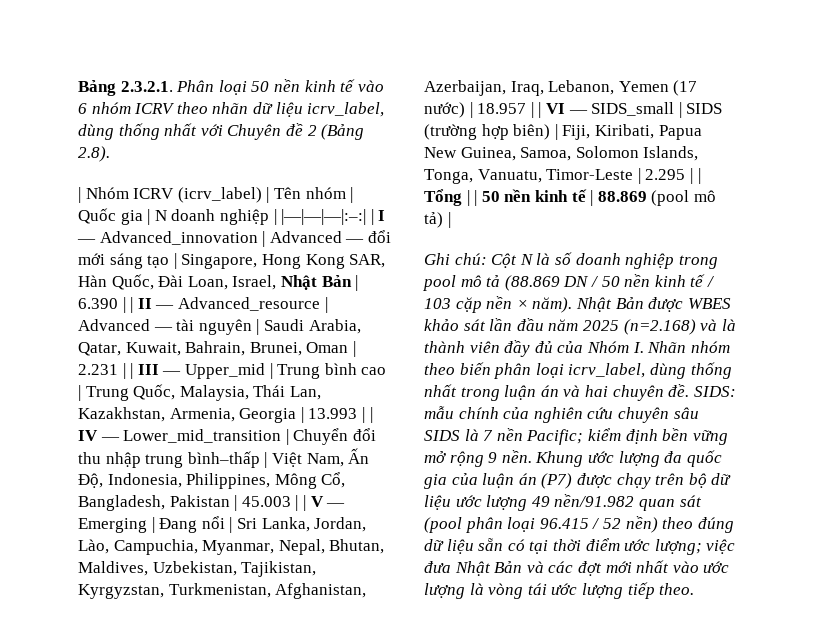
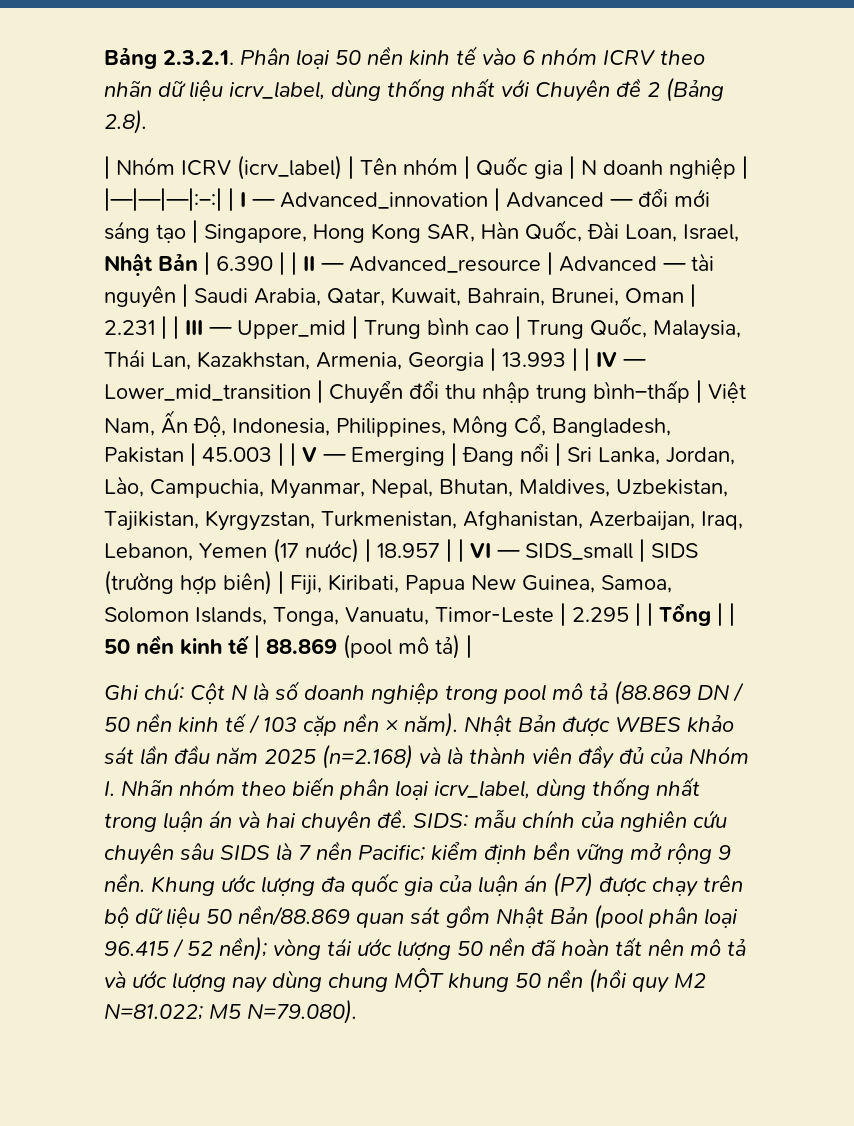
- Khung ước lượng đa quốc gia của luận án (P7) được chạy trên bộ dữ liệu ước lượng 49 nền/91.982 quan sát (pool phân loại 96.415 / 52 nền) theo đúng dữ liệu sẵn có tại thời điểm ước lượng; việc đưa Nhật Bản và các đợt mới nhất vào ước lượng là vòng tái ước lượng tiếp theo.
+ Khung ước lượng đa quốc gia của luận án (P7) được chạy trên bộ dữ liệu 50 nền/88.869 quan sát gồm Nhật Bản (pool phân loại 96.415 / 52 nền); vòng tái ước lượng 50 nền đã hoàn tất nên mô tả và ước lượng nay dùng chung MỘT khung 50 nền (hồi quy M2 N=81.022; M5 N=79.080).

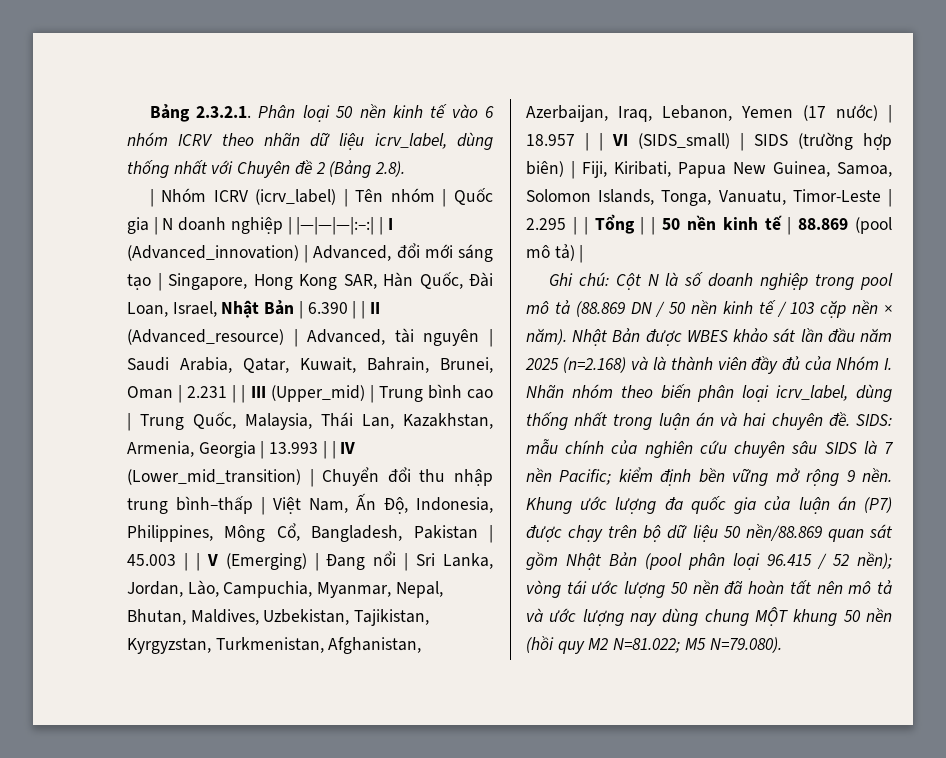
- | Nhóm ICRV (icrv_label) | Tên nhóm | Quốc gia | N doanh nghiệp | |—|—|—|:–:| | I — Advanced_innovation | Advanced — đổi mới sáng tạo | Singapore, Hong Kong SAR, Hàn Quốc, Đài Loan, Israel, Nhật Bản | 6.390 | | II — Advanced_resource | Advanced — tài nguyên | Saudi Arabia, Qatar, Kuwait, Bahrain, Brunei, Oman | 2.231 | | III — Upper_mid | Trung bình cao | Trung Quốc, Malaysia, Thái Lan, Kazakhstan, Armenia, Georgia | 13.993 | | IV — Lower_mid_transition | Chuyển đổi thu nhập trung bình–thấp | Việt Nam, Ấn Độ, Indonesia, Philippines, Mông Cổ, Bangladesh, Pakistan | 45.003 | | V — Emerging | Đang nổi | Sri Lanka, Jordan, Lào, Campuchia, Myanmar, Nepal, Bhutan, Maldives, Uzbekistan, Tajikistan, Kyrgyzstan, Turkmenistan, Afghanistan, Azerbaijan, Iraq, Lebanon, Yemen (17 nước) | 18.957 | | VI — SIDS_small | SIDS (trường hợp biên) | Fiji, Kiribati, Papua New Guinea, Samoa, Solomon Islands, Tonga, Vanuatu, Timor-Leste | 2.295 | | Tổng | | 50 nền kinh tế | 88.869 (pool mô tả) |
+ | Nhóm ICRV (icrv_label) | Tên nhóm | Quốc gia | N doanh nghiệp | |—|—|—|:–:| | I (Advanced_innovation) | Advanced, đổi mới sáng tạo | Singapore, Hong Kong SAR, Hàn Quốc, Đài Loan, Israel, Nhật Bản | 6.390 | | II (Advanced_resource) | Advanced, tài nguyên | Saudi Arabia, Qatar, Kuwait, Bahrain, Brunei, Oman | 2.231 | | III (Upper_mid) | Trung bình cao | Trung Quốc, Malaysia, Thái Lan, Kazakhstan, Armenia, Georgia | 13.993 | | IV (Lower_mid_transition) | Chuyển đổi thu nhập trung bình–thấp | Việt Nam, Ấn Độ, Indonesia, Philippines, Mông Cổ, Bangladesh, Pakistan | 45.003 | | V (Emerging) | Đang nổi | Sri Lanka, Jordan, Lào, Campuchia, Myanmar, Nepal, Bhutan, Maldives, Uzbekistan, Tajikistan, Kyrgyzstan, Turkmenistan, Afghanistan, Azerbaijan, Iraq, Lebanon, Yemen (17 nước) | 18.957 | | VI (SIDS_small) | SIDS (trường hợp biên) | Fiji, Kiribati, Papua New Guinea, Samoa, Solomon Islands, Tonga, Vanuatu, Timor-Leste | 2.295 | | Tổng | | 50 nền kinh tế | 88.869 (pool mô tả) |

